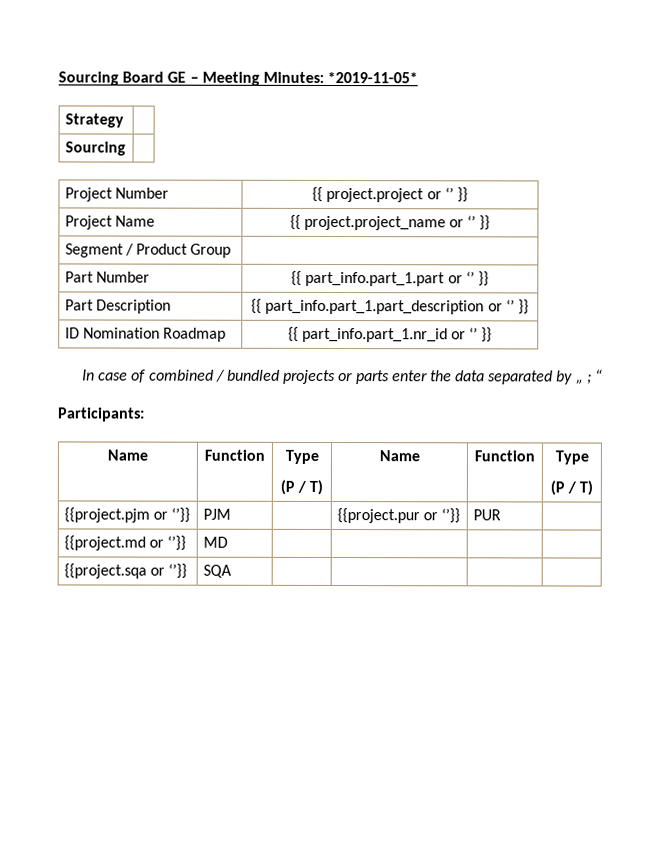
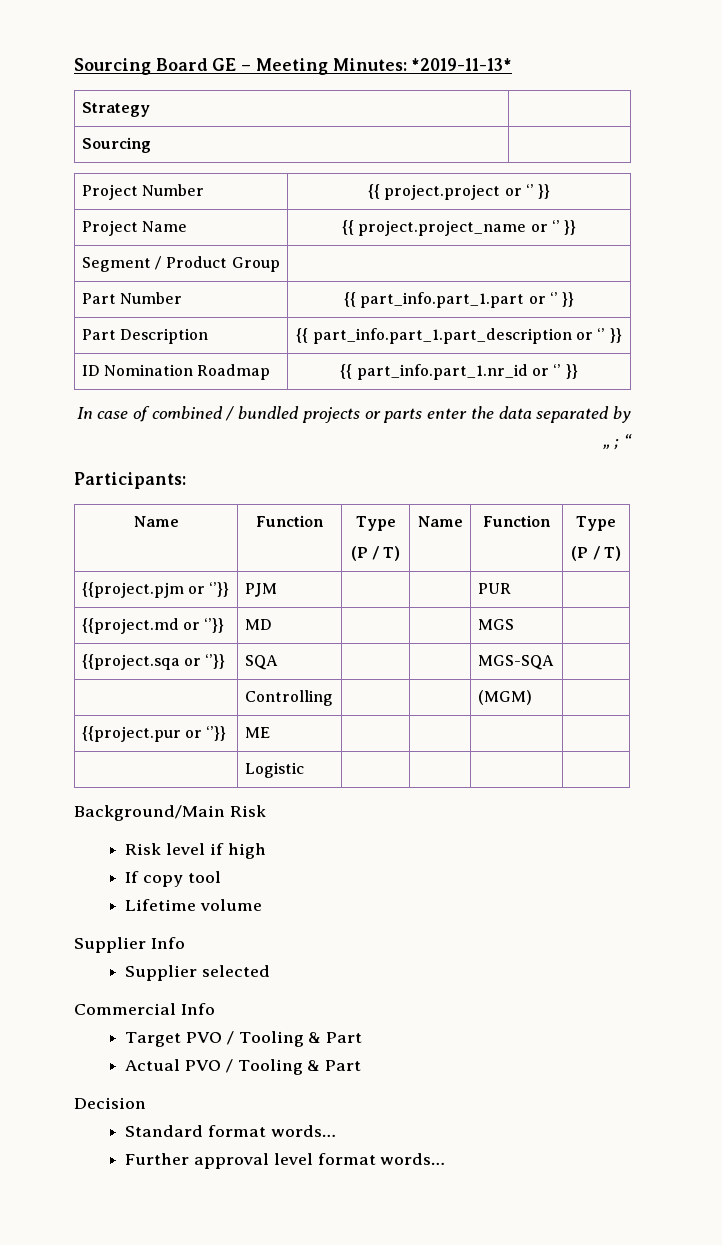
- Sourcing Board GE – Meeting Minutes: *2019-11-05*
+ Sourcing Board GE – Meeting Minutes: *2019-11-13*
- {{project.pjm or ‘’}} | PJM | | {{project.pur or ‘’}} | PUR |
+ {{project.pjm or ‘’}} | PJM | | | PUR |
- {{project.md or ‘’}} | MD | | | |
+ {{project.md or ‘’}} | MD | | | MGS |
- {{project.sqa or ‘’}} | SQA | | | |
+ {{project.sqa or ‘’}} | SQA | | | MGS-SQA |
+ | Controlling | | | (MGM) |
+ {{project.pur or ‘’}} | ME | | | |
+ | Logistic | | | |
+ Background/Main Risk
+ Risk level if high
+ If copy tool
+ Lifetime volume
+ Supplier Info
+ Supplier selected
+ Commercial Info
+ Target PVO / Tooling & Part
+ Actual PVO / Tooling & Part
+ Decision
+ Standard format words…
+ Further approval level format words…

